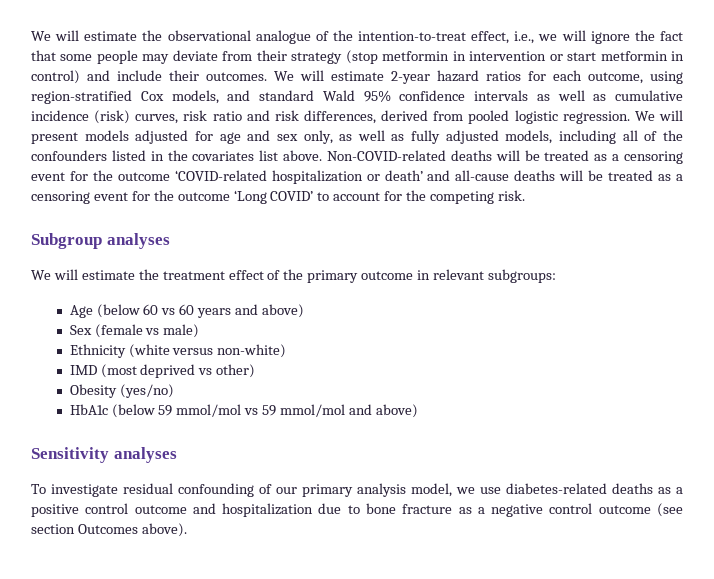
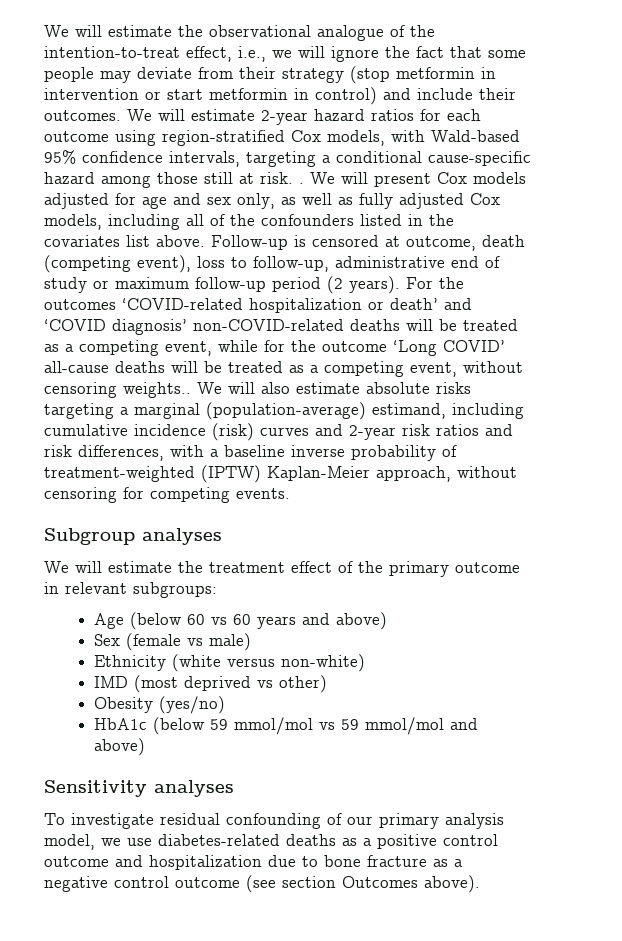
- We will estimate 2-year hazard ratios for each outcome, using region-stratified Cox models, and standard Wald 95% confidence intervals as well as cumulative incidence (risk) curves, risk ratio and risk differences, derived from pooled logistic regression.
+ We will estimate 2-year hazard ratios for each outcome using region-stratified Cox models, with Wald-based 95% confidence intervals, targeting a conditional cause-specific hazard among those still at risk. .
- We will present models adjusted for age and sex only, as well as fully adjusted models, including all of the confounders listed in the covariates list above.
+ We will present Cox models adjusted for age and sex only, as well as fully adjusted Cox models, including all of the confounders listed in the covariates list above.
- Non-COVID-related deaths will be treated as a censoring event for the outcome ‘COVID-related hospitalization or death’ and all-cause deaths will be treated as a censoring event for the outcome ‘Long COVID’ to account for the competing risk.
+ Follow-up is censored at outcome, death (competing event), loss to follow-up, administrative end of study or maximum follow-up period (2 years). For the outcomes ‘COVID-related hospitalization or death’ and ‘COVID diagnosis’ non-COVID-related deaths will be treated as a competing event, while for the outcome ‘Long COVID’ all-cause deaths will be treated as a competing event, without censoring weights.. We will also estimate absolute risks targeting a marginal (population-average) estimand, including cumulative incidence (risk) curves and 2-year risk ratios and risk differences, with a baseline inverse probability of treatment-weighted (IPTW) Kaplan-Meier approach, without censoring for competing events.

